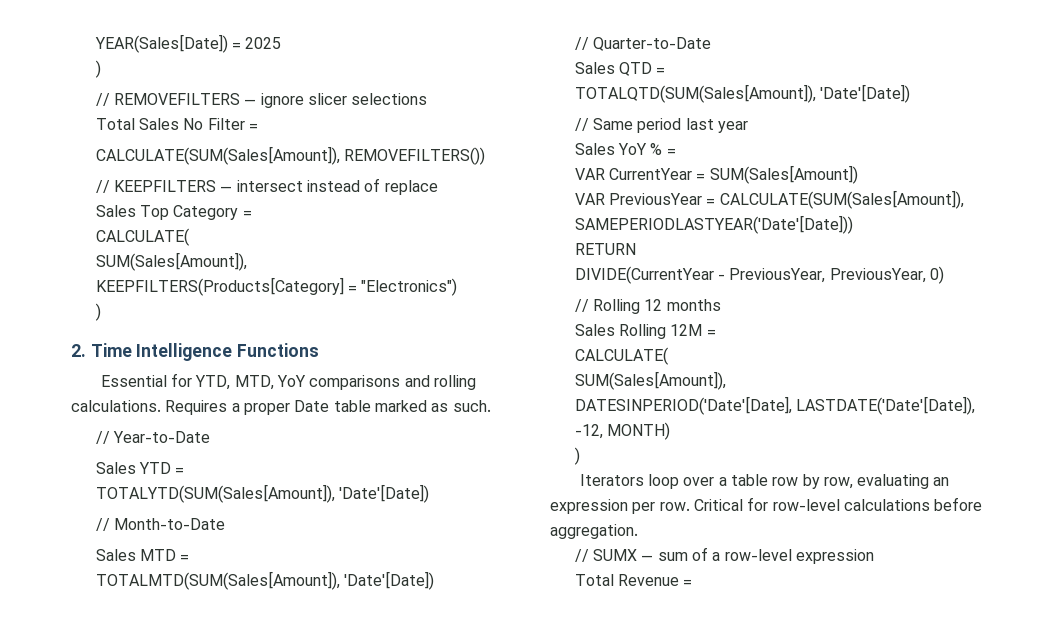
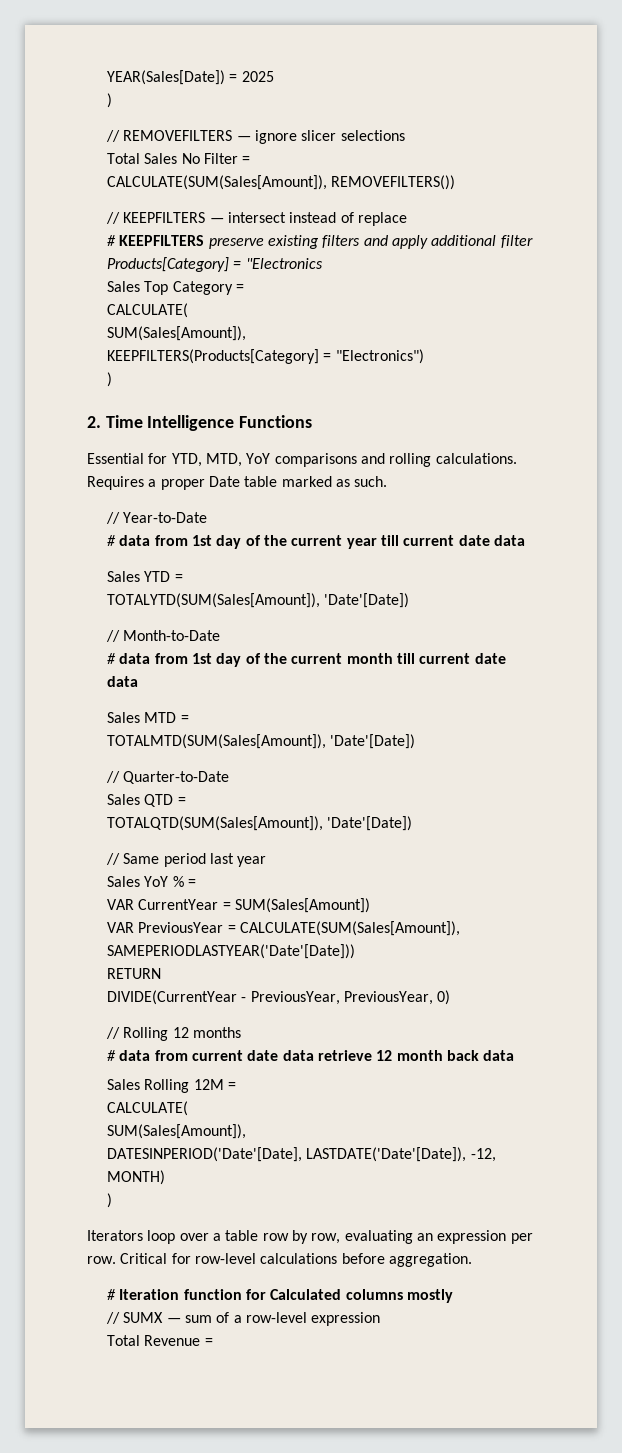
+ # KEEPFILTERS preserve existing filters and apply additional filter Products[Category] = "Electronics
+ # data from 1st day of the current year till current date data
+ # data from 1st day of the current month till current date data
+ # data from current date data retrieve 12 month back data
+ # Iteration function for Calculated columns mostly

